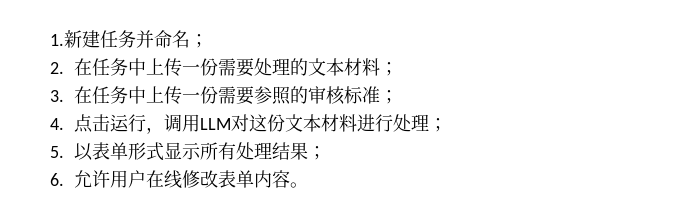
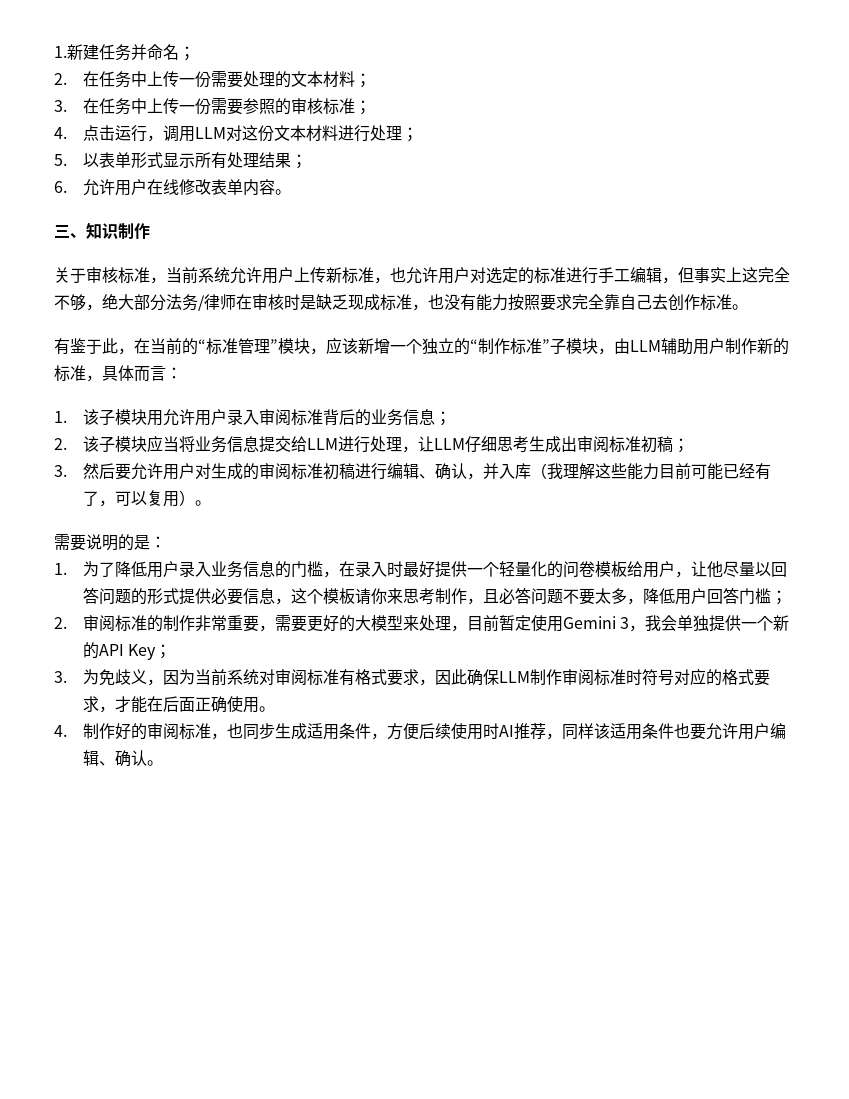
+ 三、知识制作
+ 关于审核标准，当前系统允许用户上传新标准，也允许用户对选定的标准进行手工编辑，但事实上这完全不够，绝大部分法务/律师在审核时是缺乏现成标准，也没有能力按照要求完全靠自己去创作标准。
+ 有鉴于此，在当前的“标准管理”模块，应该新增一个独立的“制作标准”子模块，由LLM辅助用户制作新的标准，具体而言：
+ 1.该子模块用允许用户录入审阅标准背后的业务信息；
+ 2.该子模块应当将业务信息提交给LLM进行处理，让LLM仔细思考生成出审阅标准初稿；
+ 3.然后要允许用户对生成的审阅标准初稿进行编辑、确认，并入库（我理解这些能力目前可能已经有了，可以复用）。
+ 需要说明的是：
+ 1.为了降低用户录入业务信息的门槛，在录入时最好提供一个轻量化的问卷模板给用户，让他尽量以回答问题的形式提供必要信息，这个模板请你来思考制作，且必答问题不要太多，降低用户回答门槛；
+ 2.审阅标准的制作非常重要，需要更好的大模型来处理，目前暂定使用Gemini 3，我会单独提供一个新的API Key；
+ 3.为免歧义，因为当前系统对审阅标准有格式要求，因此确保LLM制作审阅标准时符号对应的格式要求，才能在后面正确使用。
+ 4.制作好的审阅标准，也同步生成适用条件，方便后续使用时AI推荐，同样该适用条件也要允许用户编辑、确认。

